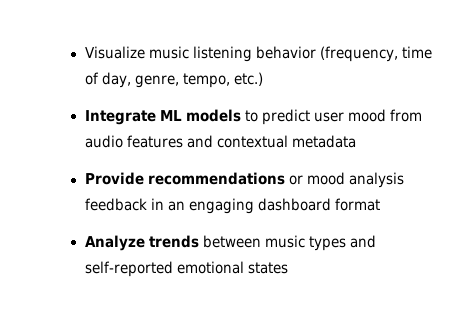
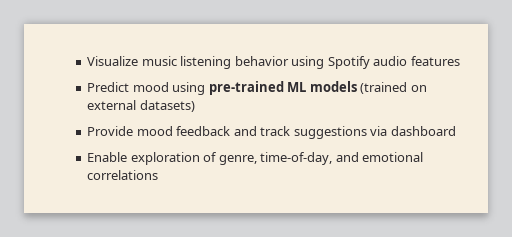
- Visualize music listening behavior (frequency, time of day, genre, tempo, etc.)
- Integrate ML models to predict user mood from audio features and contextual metadata
- Provide recommendations or mood analysis feedback in an engaging dashboard format
- Analyze trends between music types and self-reported emotional states
+ Visualize music listening behavior using Spotify audio features
+ Predict mood using pre-trained ML models (trained on external datasets)
+ Provide mood feedback and track suggestions via dashboard
+ Enable exploration of genre, time-of-day, and emotional correlations

